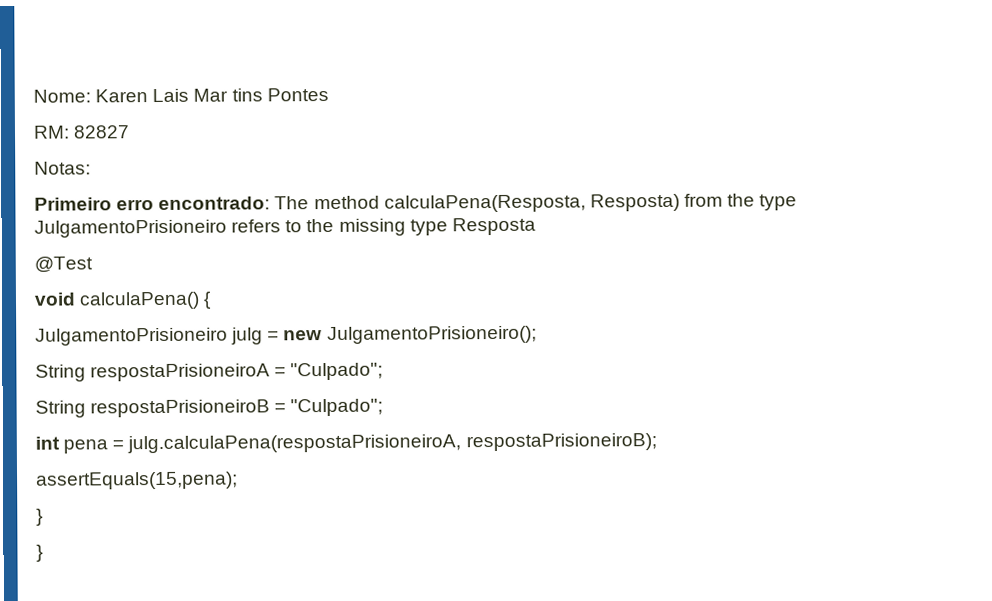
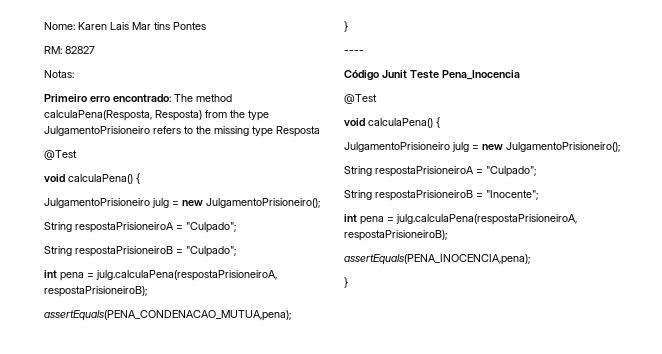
- assertEquals(15,pena);
+ assertEquals(PENA_CONDENACAO_MUTUA,pena);
  }
+ ----
+ Código Junit Teste Pena_Inocencia
+ @Test
+ void calculaPena() {
+ JulgamentoPrisioneiro julg = new JulgamentoPrisioneiro();
+ String respostaPrisioneiroA = "Culpado";
+ String respostaPrisioneiroB = "Inocente";
+ int pena = julg.calculaPena(respostaPrisioneiroA, respostaPrisioneiroB);
+ assertEquals(PENA_INOCENCIA,pena);

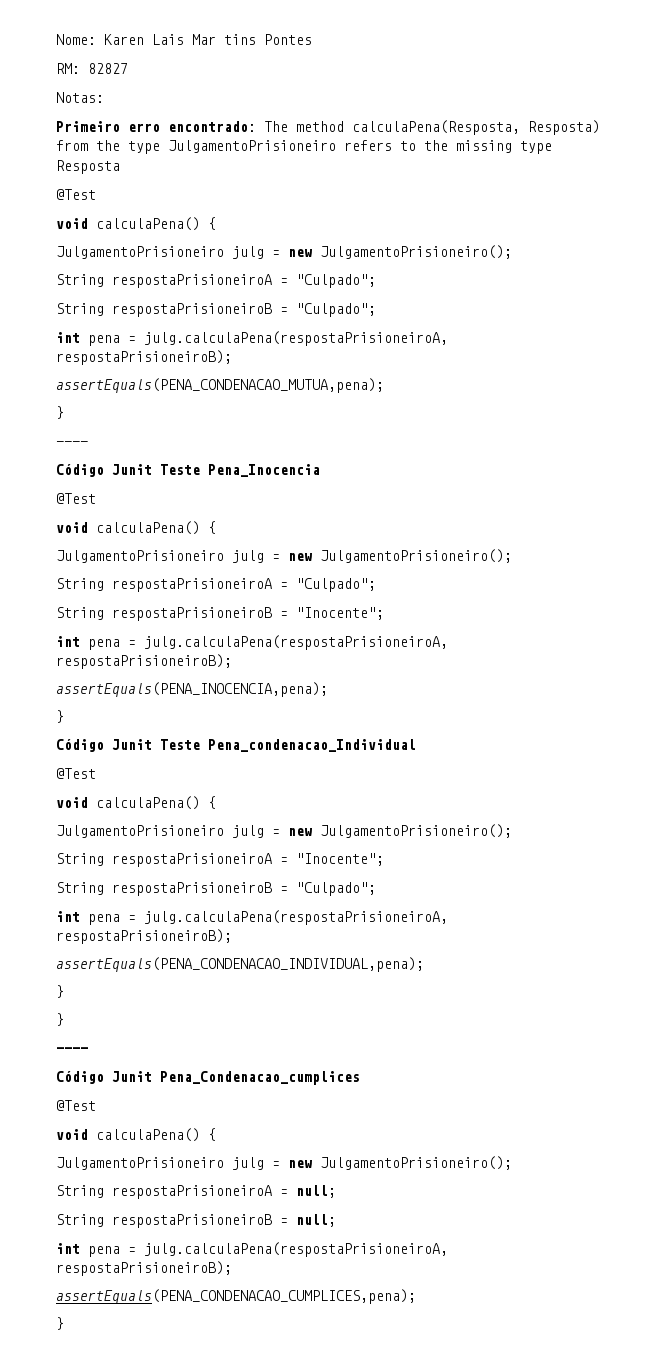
+ Código Junit Teste Pena_condenacao_Individual
+ @Test
+ void calculaPena() {
+ JulgamentoPrisioneiro julg = new JulgamentoPrisioneiro();
+ String respostaPrisioneiroA = "Inocente";
+ String respostaPrisioneiroB = "Culpado";
+ int pena = julg.calculaPena(respostaPrisioneiroA, respostaPrisioneiroB);
+ assertEquals(PENA_CONDENACAO_INDIVIDUAL,pena);
+ }
+ }
+ ----
+ Código Junit Pena_Condenacao_cumplices
+ @Test
+ void calculaPena() {
+ JulgamentoPrisioneiro julg = new JulgamentoPrisioneiro();
+ String respostaPrisioneiroA = null;
+ String respostaPrisioneiroB = null;
+ int pena = julg.calculaPena(respostaPrisioneiroA, respostaPrisioneiroB);
+ assertEquals(PENA_CONDENACAO_CUMPLICES,pena);
+ }

